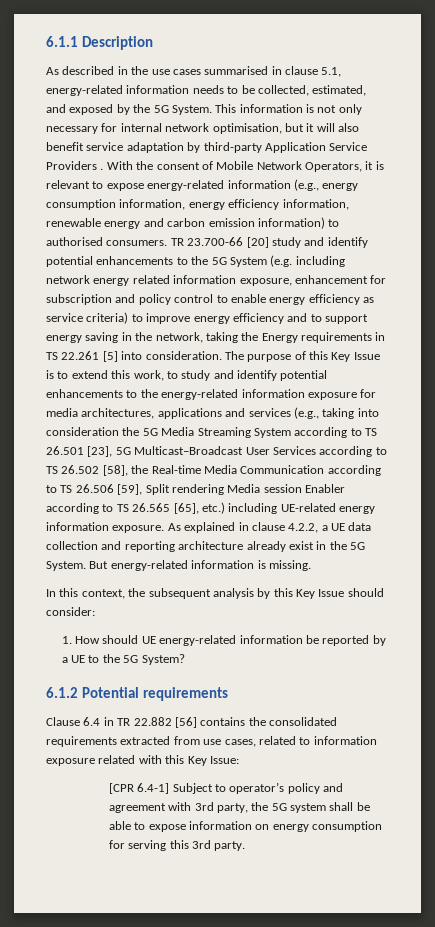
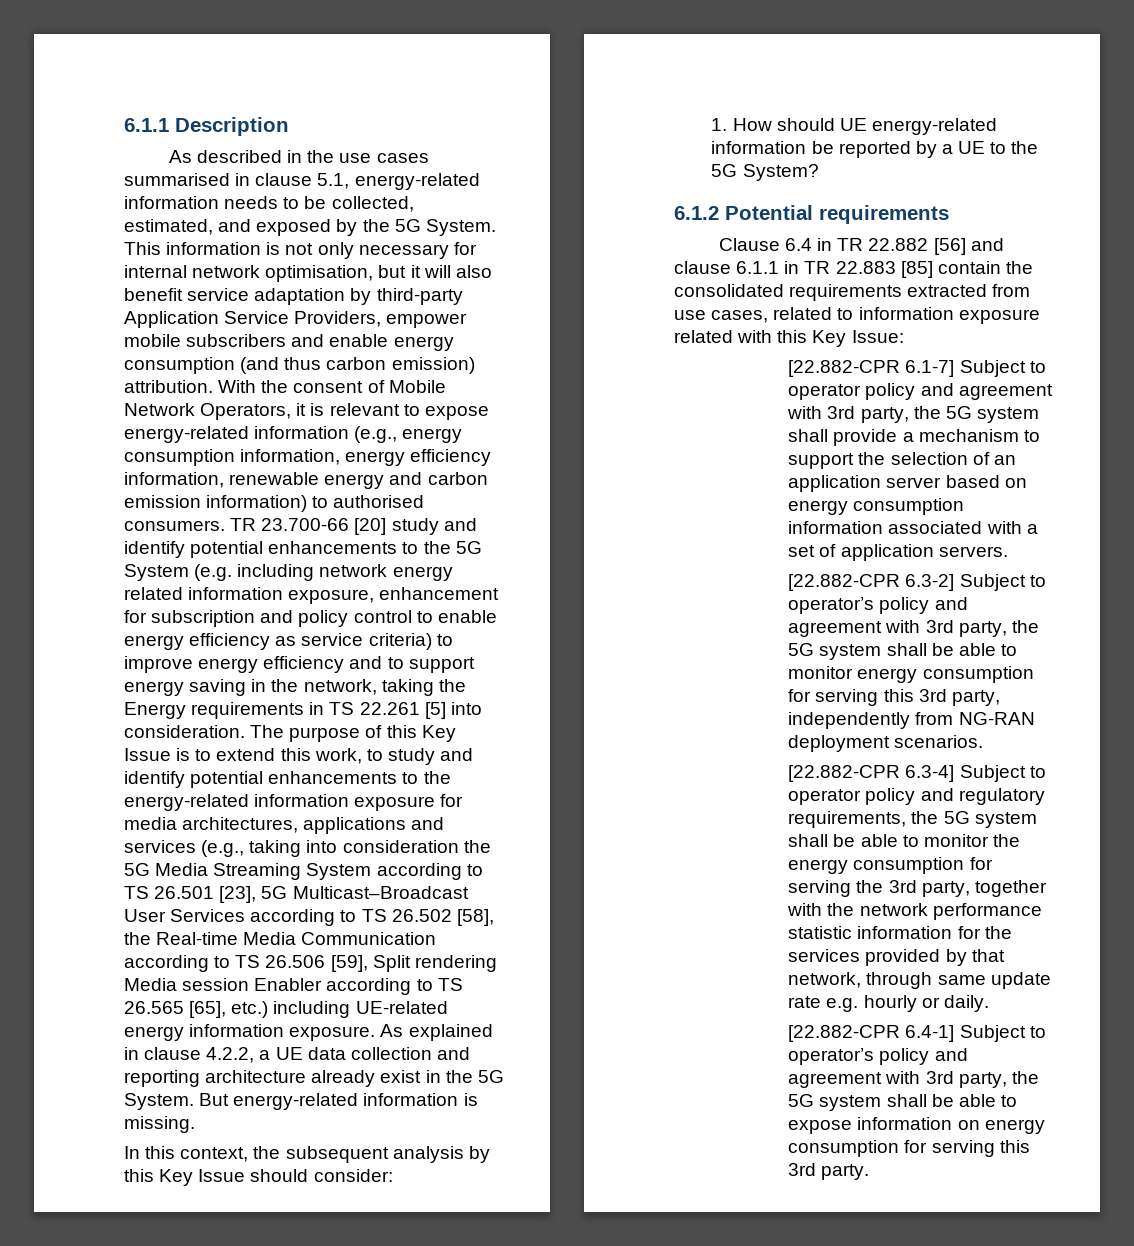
- This information is not only necessary for internal network optimisation, but it will also benefit service adaptation by third-party Application Service Providers .
+ This information is not only necessary for internal network optimisation, but it will also benefit service adaptation by third-party Application Service Providers, empower mobile subscribers and enable energy consumption (and thus carbon emission) attribution.
- Clause 6.4 in TR 22.882 [56] contains the consolidated requirements extracted from use cases, related to information exposure related with this Key Issue:
+ Clause 6.4 in TR 22.882 [56] and clause 6.1.1 in TR 22.883 [85] contain the consolidated requirements extracted from use cases, related to information exposure related with this Key Issue:
- [CPR 6.4-1] Subject to operator’s policy and agreement with 3rd party, the 5G system shall be able to expose information on energy consumption for serving this 3rd party.
+ [22.882-CPR 6.1-7] Subject to operator policy and agreement with 3rd party, the 5G system shall provide a mechanism to support the selection of an application server based on energy consumption information associated with a set of application servers.
+ [22.882-CPR 6.3-2] Subject to operator’s policy and agreement with 3rd party, the 5G system shall be able to monitor energy consumption for serving this 3rd party, independently from NG-RAN deployment scenarios.
+ [22.882-CPR 6.3-4] Subject to operator policy and regulatory requirements, the 5G system shall be able to monitor the energy consumption for serving the 3rd party, together with the network performance statistic information for the services provided by that network, through same update rate e.g. hourly or daily.
+ [22.882-CPR 6.4-1] Subject to operator’s policy and agreement with 3rd party, the 5G system shall be able to expose information on energy consumption for serving this 3rd party.

